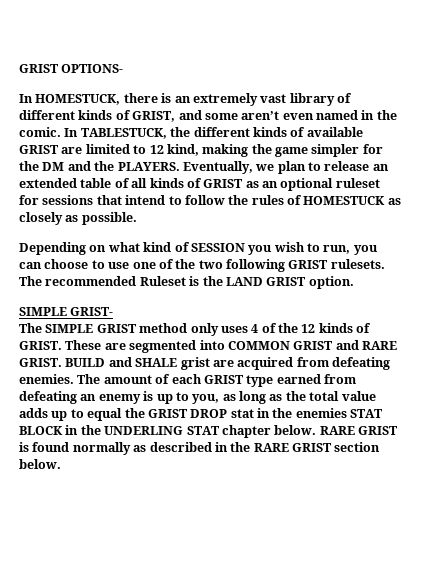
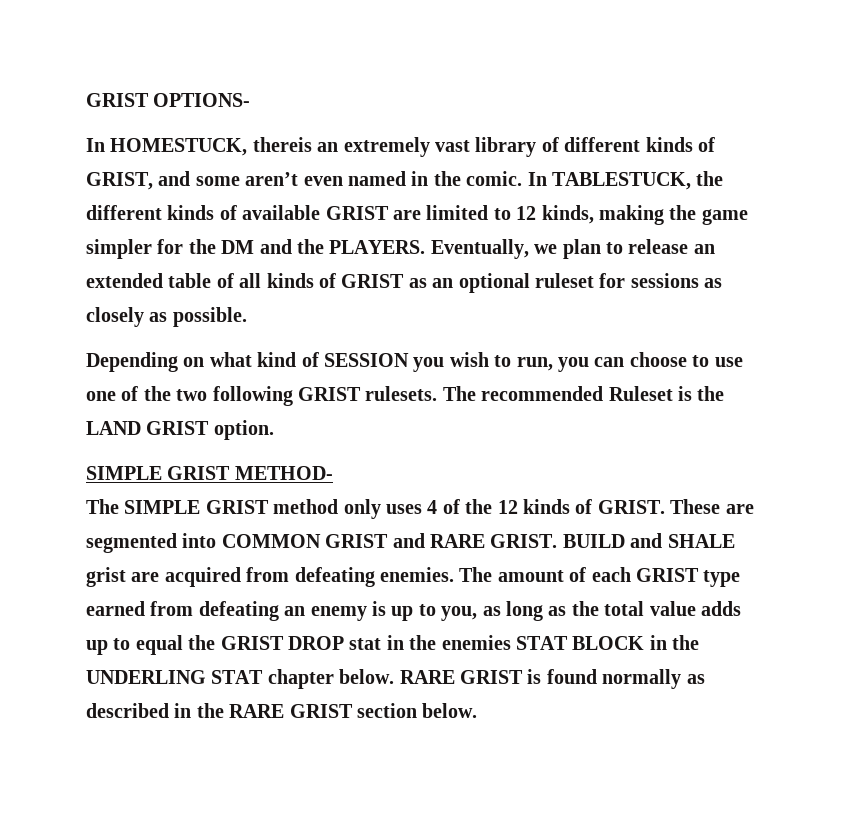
- In HOMESTUCK, there is an extremely vast library of different kinds of GRIST, and some aren’t even named in the comic.
+ In HOMESTUCK, thereis an extremely vast library of different kinds of GRIST, and some aren’t even named in the comic.
- In TABLESTUCK, the different kinds of available GRIST are limited to 12 kind, making the game simpler for the DM and the PLAYERS.
+ In TABLESTUCK, the different kinds of available GRIST are limited to 12 kinds, making the game simpler for the DM and the PLAYERS.
- Eventually, we plan to release an extended table of all kinds of GRIST as an optional ruleset for sessions that intend to follow the rules of HOMESTUCK as closely as possible.
+ Eventually, we plan to release an extended table of all kinds of GRIST as an optional ruleset for sessions as closely as possible.
- SIMPLE GRIST-
+ SIMPLE GRIST METHOD-

